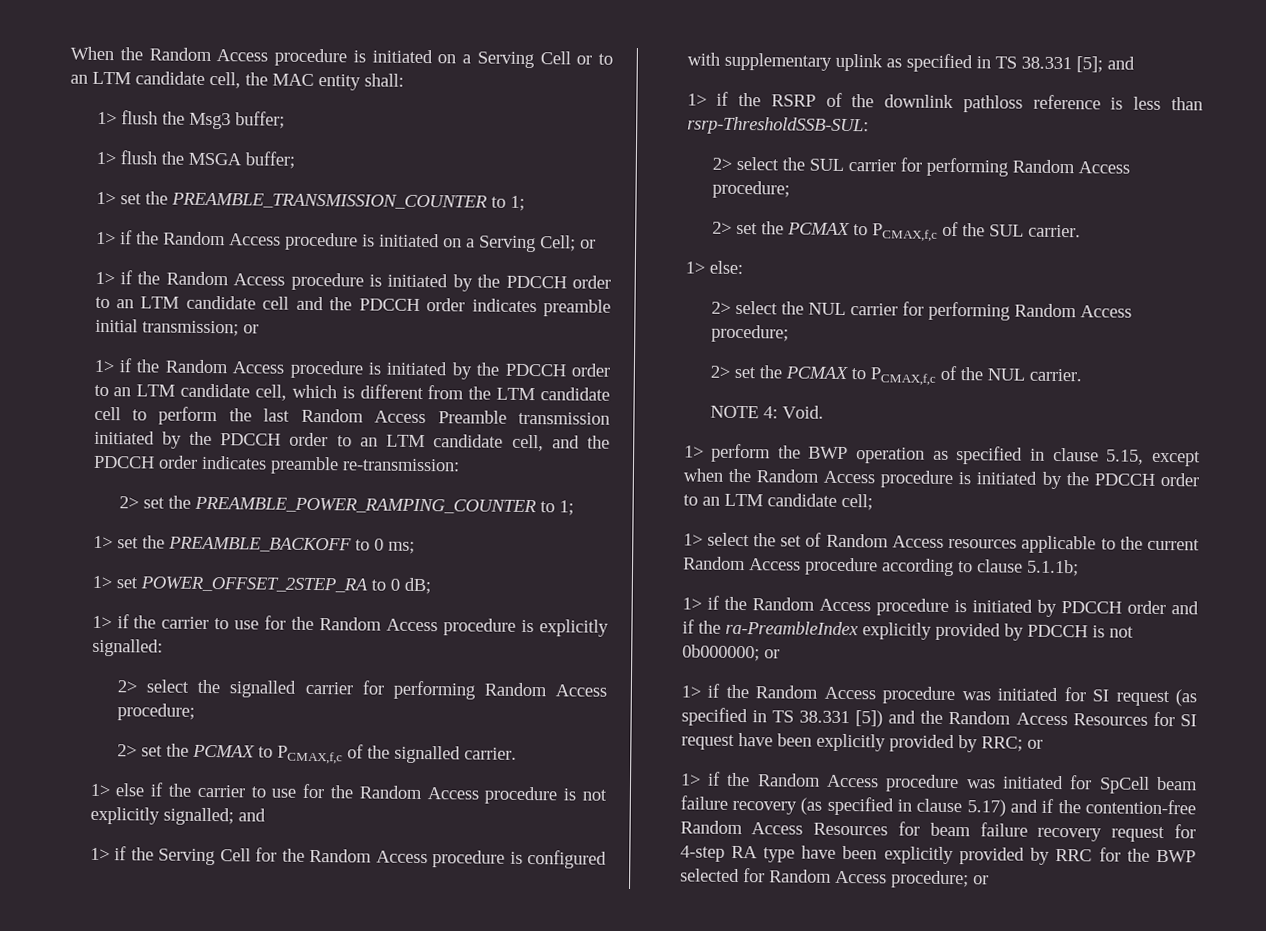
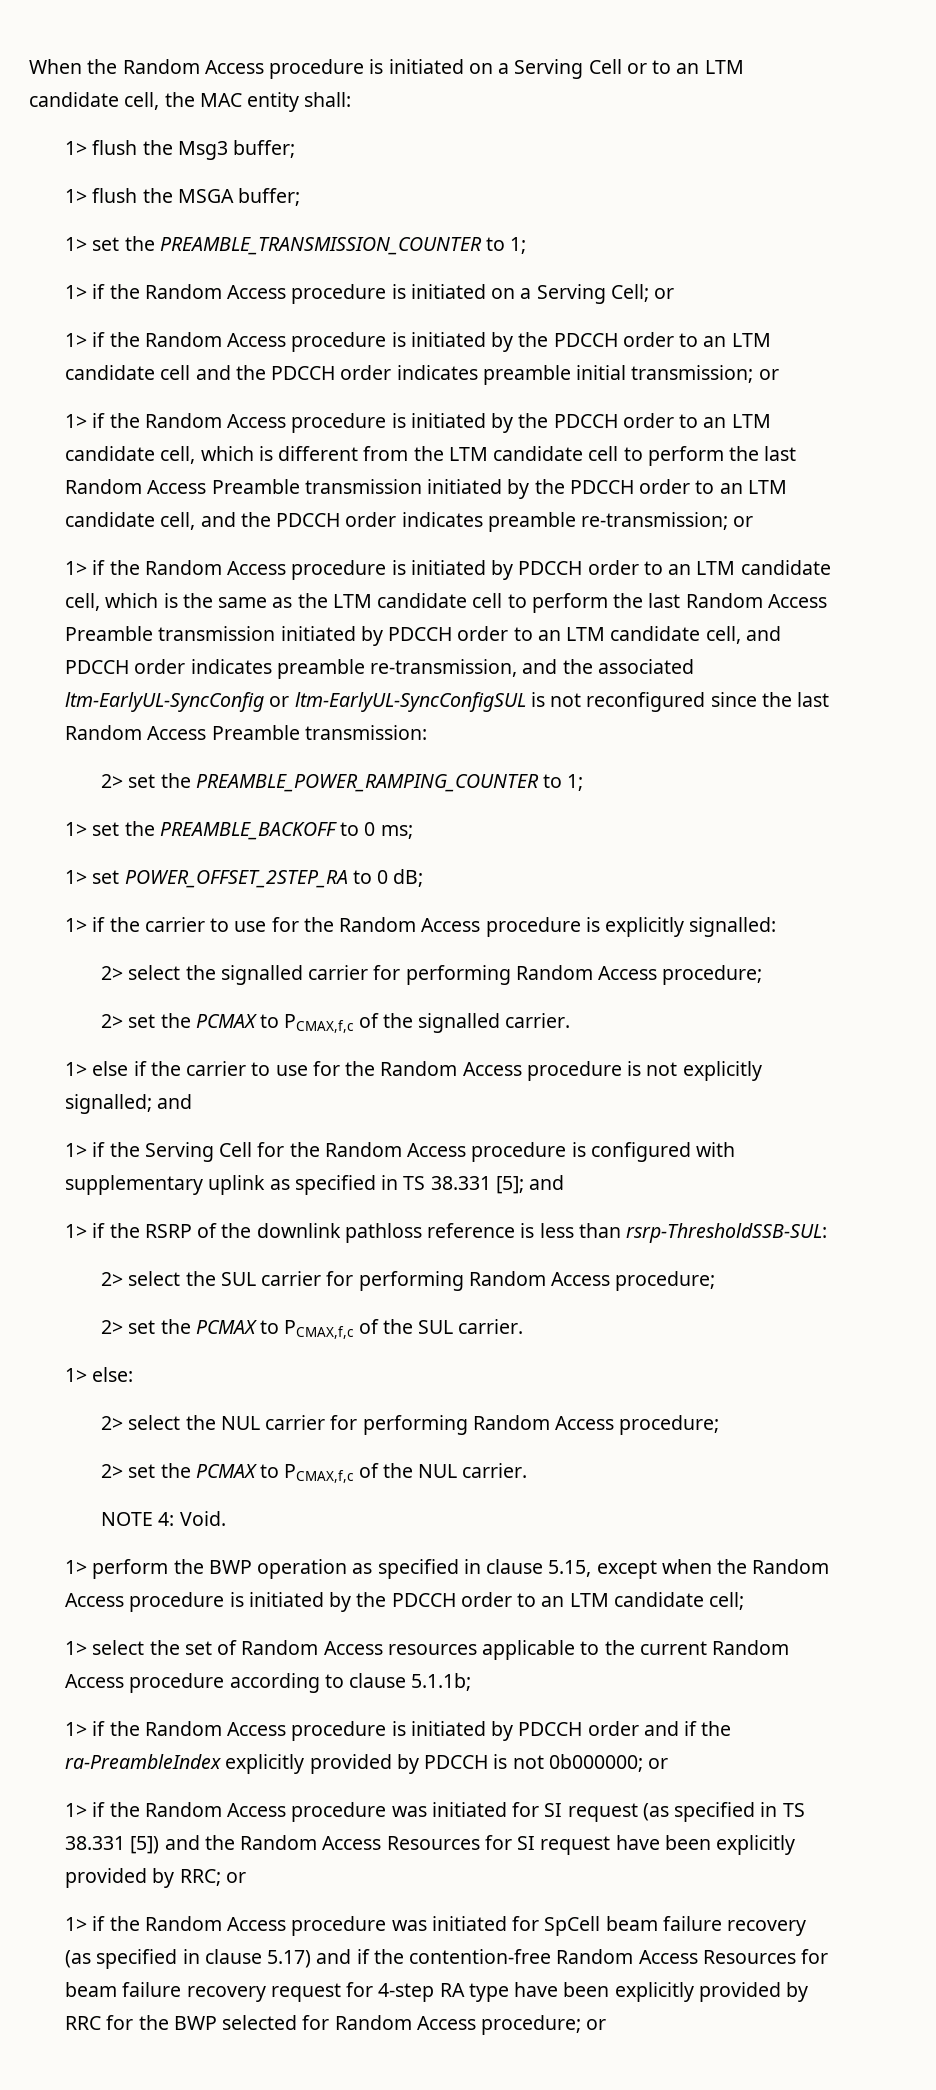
- 1> if the Random Access procedure is initiated by the PDCCH order to an LTM candidate cell, which is different from the LTM candidate cell to perform the last Random Access Preamble transmission initiated by the PDCCH order to an LTM candidate cell, and the PDCCH order indicates preamble re-transmission:
+ 1> if the Random Access procedure is initiated by the PDCCH order to an LTM candidate cell, which is different from the LTM candidate cell to perform the last Random Access Preamble transmission initiated by the PDCCH order to an LTM candidate cell, and the PDCCH order indicates preamble re-transmission; or
+ 1> if the Random Access procedure is initiated by PDCCH order to an LTM candidate cell, which is the same as the LTM candidate cell to perform the last Random Access Preamble transmission initiated by PDCCH order to an LTM candidate cell, and PDCCH order indicates preamble re-transmission, and the associated ltm-EarlyUL-SyncConfig or ltm-EarlyUL-SyncConfigSUL is not reconfigured since the last Random Access Preamble transmission:

